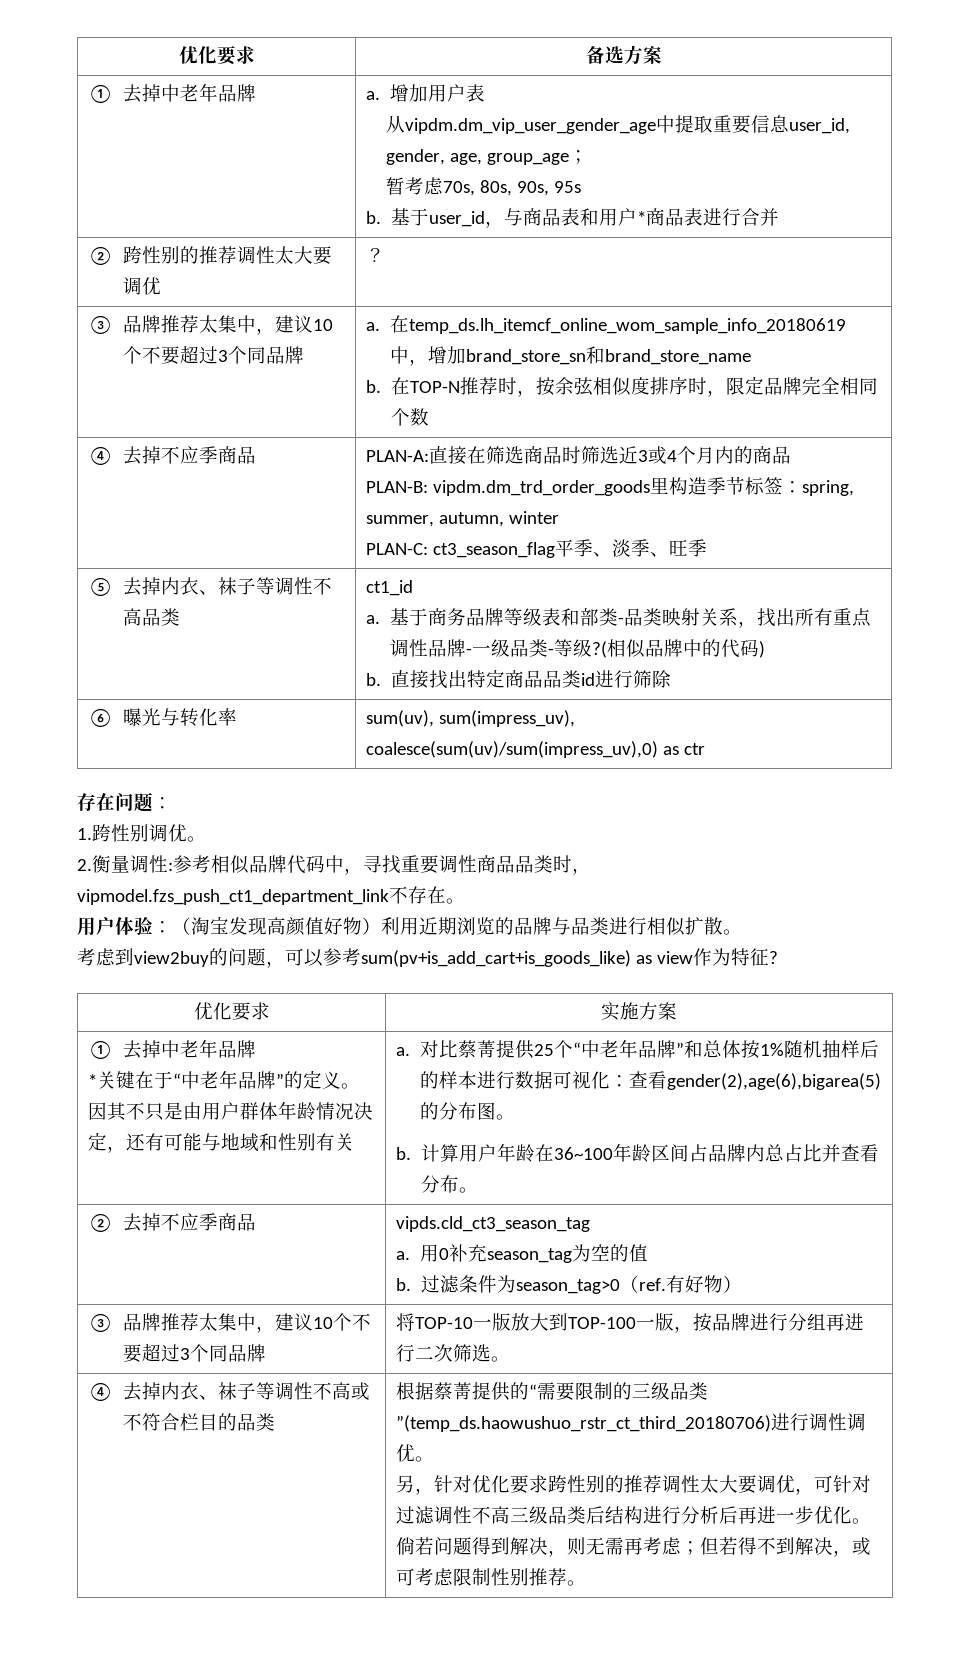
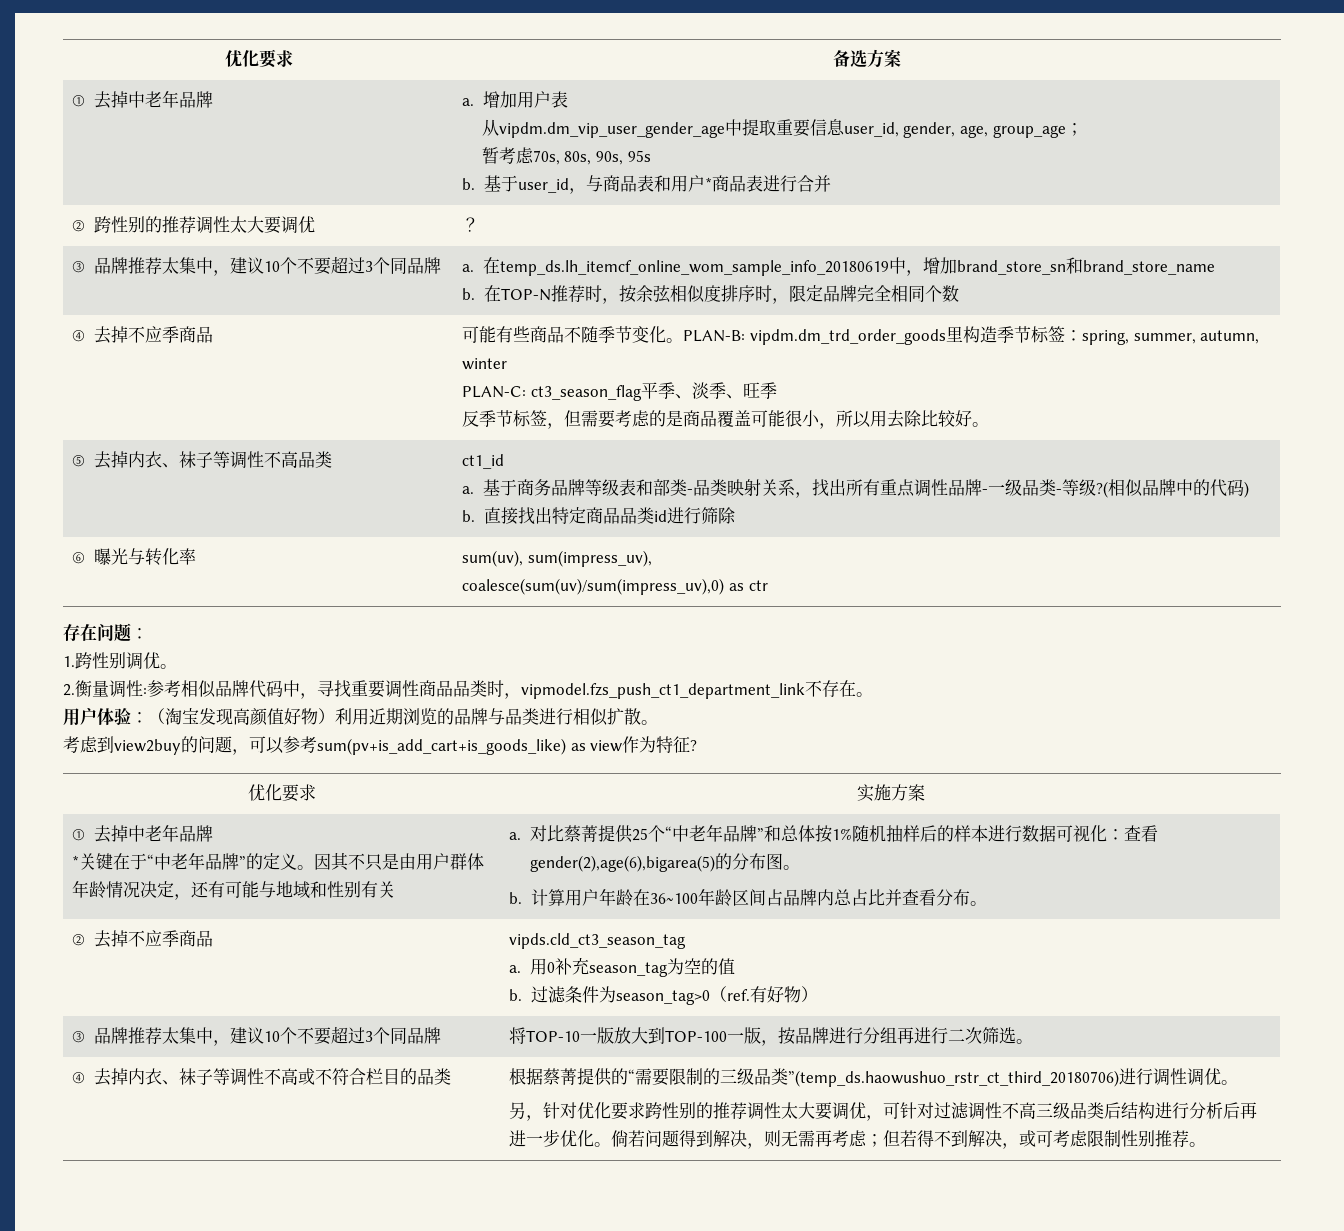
- PLAN-A:直接在筛选商品时筛选近3或4个月内的商品
- PLAN-B: vipdm.dm_trd_order_goods里构造季节标签：spring, summer, autumn, winter
+ 可能有些商品不随季节变化。PLAN-B: vipdm.dm_trd_order_goods里构造季节标签：spring, summer, autumn, winter
+ 反季节标签，但需要考虑的是商品覆盖可能很小，所以用去除比较好。

